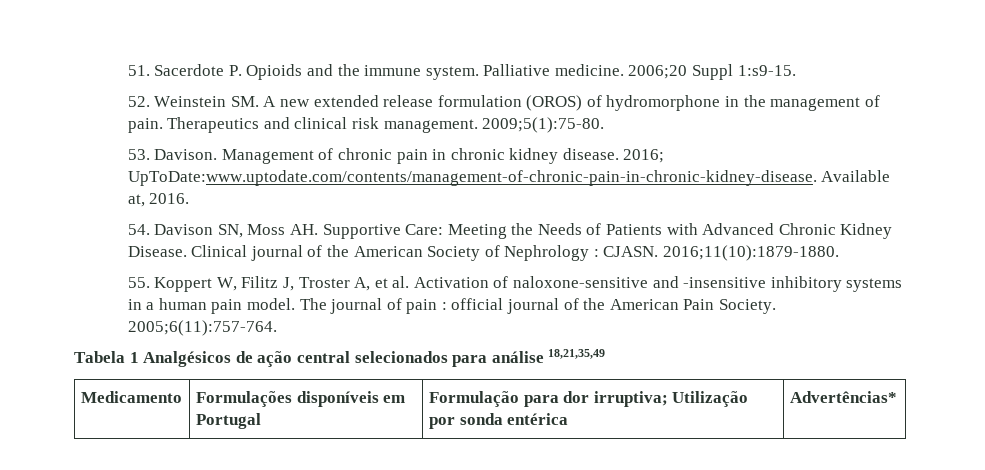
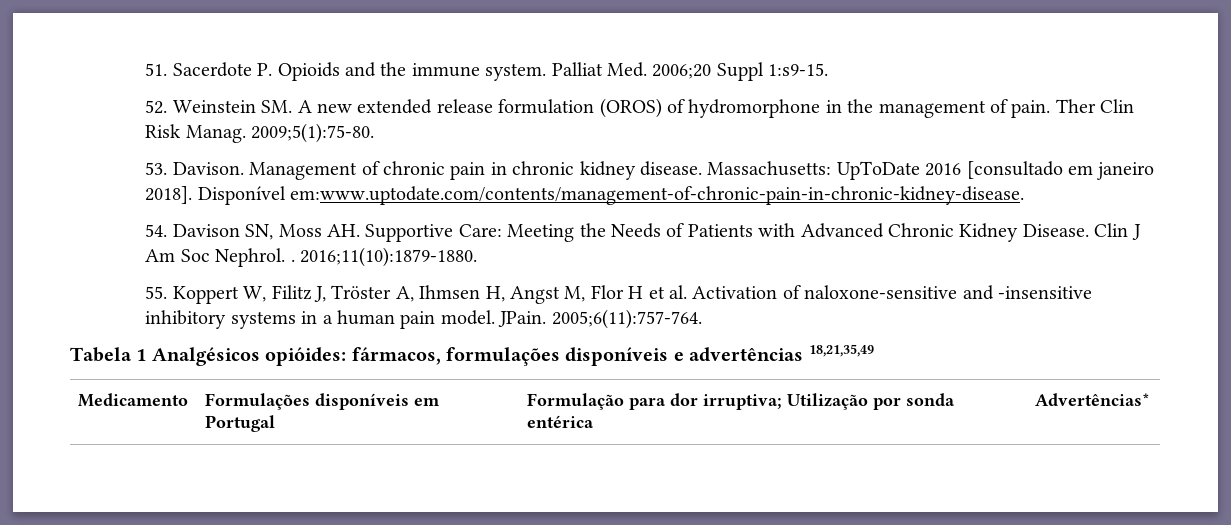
- Palliative medicine. 2006;20 Suppl 1:s9-15.
+ Palliat Med. 2006;20 Suppl 1:s9-15.
- Therapeutics and clinical risk management.
+ Ther Clin Risk Manag.
- 2016; UpToDate:www.uptodate.com/contents/management-of-chronic-pain-in-chronic-kidney-disease. Available at, 2016.
+ Massachusetts: UpToDate 2016 [consultado em janeiro 2018]. Disponível em:www.uptodate.com/contents/management-of-chronic-pain-in-chronic-kidney-disease.
- Clinical journal of the American Society of Nephrology : CJASN.
+ Clin J Am Soc Nephrol. .
- 55. Koppert W, Filitz J, Troster A, et al. Activation of naloxone-sensitive and -insensitive inhibitory systems in a human pain model.
+ 55. Koppert W, Filitz J, Tröster A, Ihmsen H, Angst M, Flor H et al. Activation of naloxone-sensitive and -insensitive inhibitory systems in a human pain model.
- The journal of pain : official journal of the American Pain Society. 2005;6(11):757-764.
- Tabela 1 Analgésicos de ação central selecionados para análise 18,21,35,49
+ JPain. 2005;6(11):757-764.
+ Tabela 1 Analgésicos opióides: fármacos, formulações disponíveis e advertências 18,21,35,49

